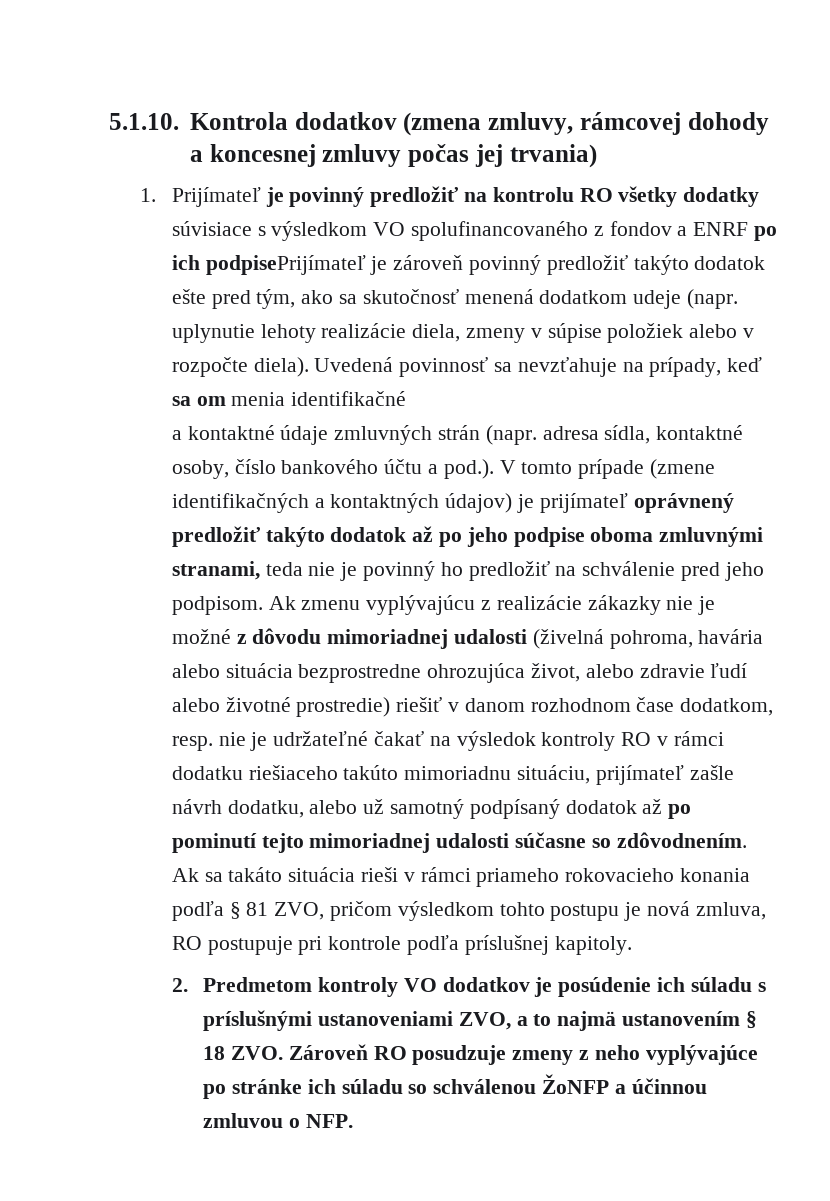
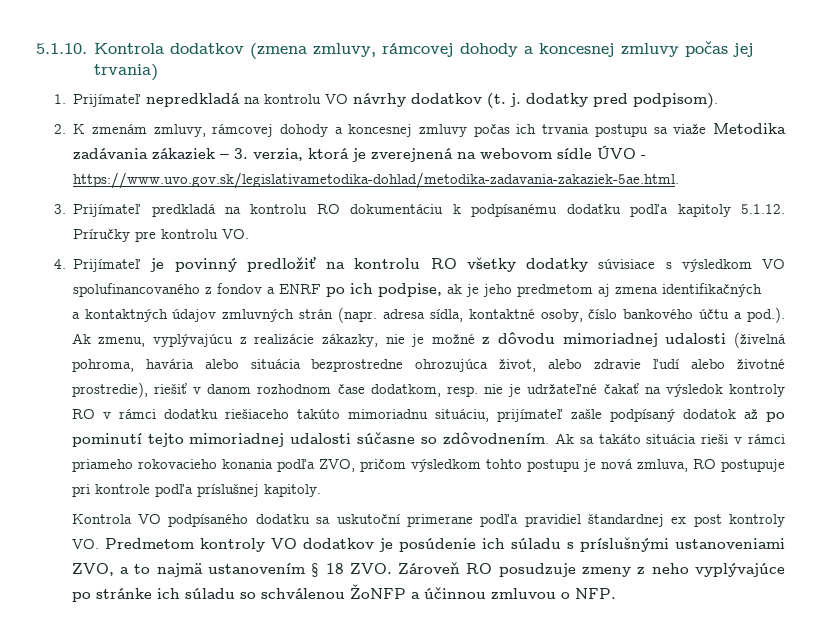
- 1. Prijímateľ je povinný predložiť na kontrolu RO všetky dodatky súvisiace s výsledkom VO spolufinancovaného z fondov a ENRF po ich podpisePrijímateľ je zároveň povinný predložiť takýto dodatok ešte pred tým, ako sa skutočnosť menená dodatkom udeje (napr. uplynutie lehoty realizácie diela, zmeny v súpise položiek alebo v rozpočte diela). Uvedená povinnosť sa nevzťahuje na prípady, keď sa om menia identifikačné
- a kontaktné údaje zmluvných strán (napr. adresa sídla, kontaktné osoby, číslo bankového účtu a pod.). V tomto prípade (zmene identifikačných a kontaktných údajov) je prijímateľ oprávnený predložiť takýto dodatok až po jeho podpise oboma zmluvnými stranami, teda nie je povinný ho predložiť na schválenie pred jeho podpisom. Ak zmenu vyplývajúcu z realizácie zákazky nie je možné z dôvodu mimoriadnej udalosti (živelná pohroma, havária alebo situácia bezprostredne ohrozujúca život, alebo zdravie ľudí alebo životné prostredie) riešiť v danom rozhodnom čase dodatkom, resp. nie je udržateľné čakať na výsledok kontroly RO v rámci dodatku riešiaceho takúto mimoriadnu situáciu, prijímateľ zašle návrh dodatku, alebo už samotný podpísaný dodatok až po pominutí tejto mimoriadnej udalosti súčasne so zdôvodnením.
+ 1. Prijímateľ nepredkladá na kontrolu VO návrhy dodatkov (t. j. dodatky pred podpisom).
+ 2. K zmenám zmluvy, rámcovej dohody a koncesnej zmluvy počas ich trvania postupu sa viaže Metodika zadávania zákaziek – 3. verzia, ktorá je zverejnená na webovom sídle ÚVO - https://www.uvo.gov.sk/legislativametodika-dohlad/metodika-zadavania-zakaziek-5ae.html.
+ 3. Prijímateľ predkladá na kontrolu RO dokumentáciu k podpísanému dodatku podľa kapitoly 5.1.12. Príručky pre kontrolu VO.
+ 4. Prijímateľ je povinný predložiť na kontrolu RO všetky dodatky súvisiace s výsledkom VO spolufinancovaného z fondov a ENRF po ich podpise, ak je jeho predmetom aj zmena identifikačných
+ a kontaktných údajov zmluvných strán (napr. adresa sídla, kontaktné osoby, číslo bankového účtu a pod.). Ak zmenu, vyplývajúcu z realizácie zákazky, nie je možné z dôvodu mimoriadnej udalosti (živelná pohroma, havária alebo situácia bezprostredne ohrozujúca život, alebo zdravie ľudí alebo životné prostredie), riešiť v danom rozhodnom čase dodatkom, resp. nie je udržateľné čakať na výsledok kontroly RO v rámci dodatku riešiaceho takúto mimoriadnu situáciu, prijímateľ zašle podpísaný dodatok až po pominutí tejto mimoriadnej udalosti súčasne so zdôvodnením.
- Ak sa takáto situácia rieši v rámci priameho rokovacieho konania podľa § 81 ZVO, pričom výsledkom tohto postupu je nová zmluva, RO postupuje pri kontrole podľa príslušnej kapitoly.
+ Ak sa takáto situácia rieši v rámci priameho rokovacieho konania podľa ZVO, pričom výsledkom tohto postupu je nová zmluva, RO postupuje pri kontrole podľa príslušnej kapitoly.
- 2. Predmetom kontroly VO dodatkov je posúdenie ich súladu s príslušnými ustanoveniami ZVO, a to najmä ustanovením § 18 ZVO. Zároveň RO posudzuje zmeny z neho vyplývajúce po stránke ich súladu so schválenou ŽoNFP a účinnou zmluvou o NFP.
+ Kontrola VO podpísaného dodatku sa uskutoční primerane podľa pravidiel štandardnej ex post kontroly VO. Predmetom kontroly VO dodatkov je posúdenie ich súladu s príslušnými ustanoveniami ZVO, a to najmä ustanovením § 18 ZVO. Zároveň RO posudzuje zmeny z neho vyplývajúce po stránke ich súladu so schválenou ŽoNFP a účinnou zmluvou o NFP.

